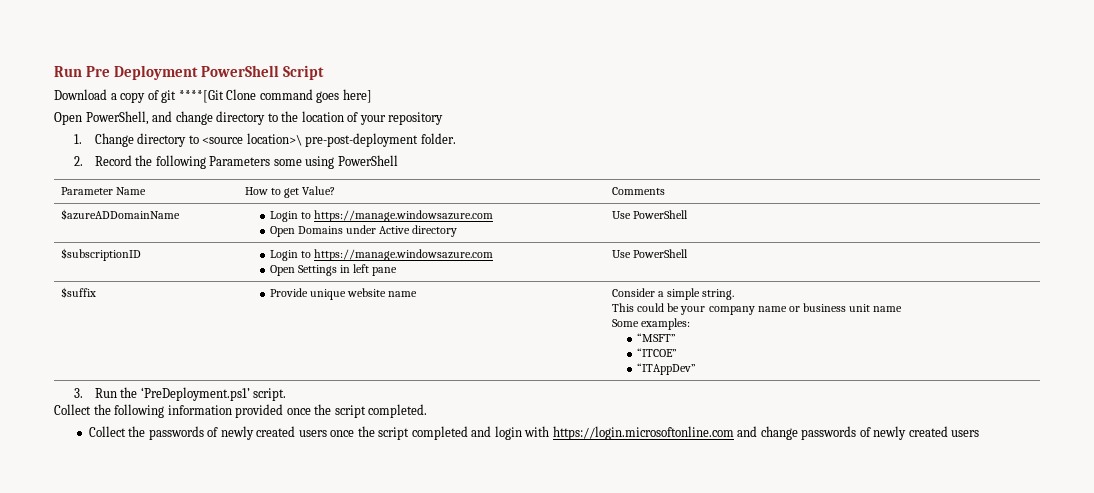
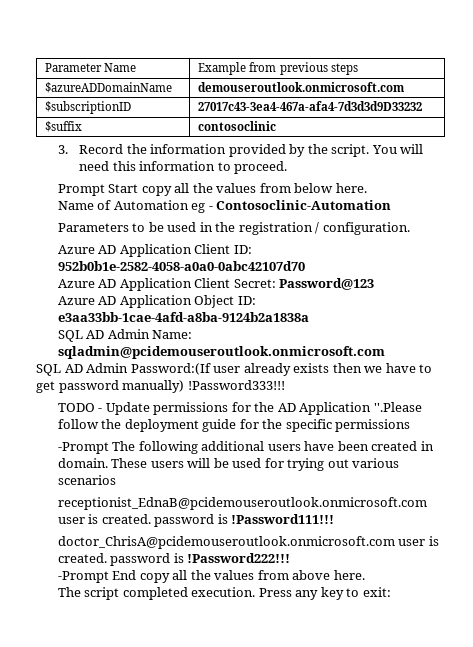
- Run Pre Deployment PowerShell Script
- Download a copy of git ****[Git Clone command goes here]
- Open PowerShell, and change directory to the location of your repository
- 1. Change directory to <source location>\ pre-post-deployment folder.
- 2. Record the following Parameters some using PowerShell
- Parameter Name | How to get Value? | Comments
- $azureADDomainName | Login to https://manage.windowsazure.com
- Open Domains under Active directory | Use PowerShell
- $subscriptionID | Login to https://manage.windowsazure.com
- Open Settings in left pane | Use PowerShell
- $suffix | Provide unique website name | Consider a simple string.
- This could be your company name or business unit name
- Some examples:
- “MSFT”
- “ITCOE”
- “ITAppDev”
- 3. Run the ‘PreDeployment.ps1’ script.
- Collect the following information provided once the script completed.
- Collect the passwords of newly created users once the script completed and login with https://login.microsoftonline.com and change passwords of newly created users
+ Parameter Name | Example from previous steps
+ $azureADDomainName | demouseroutlook.onmicrosoft.com
+ $subscriptionID | 27017c43-3ea4-467a-afa4-7d3d3d9D33232
+ $suffix | contosoclinic
+ 3. Record the information provided by the script. You will need this information to proceed.
+ Prompt Start copy all the values from below here.
+ Name of Automation eg - Contosoclinic-Automation
+ Parameters to be used in the registration / configuration.
+ Azure AD Application Client ID: 952b0b1e-2582-4058-a0a0-0abc42107d70
+ Azure AD Application Client Secret: Password@123
+ Azure AD Application Object ID: e3aa33bb-1cae-4afd-a8ba-9124b2a1838a
+ SQL AD Admin Name: sqladmin@pcidemouseroutlook.onmicrosoft.com
+ SQL AD Admin Password:(If user already exists then we have to get password manually) !Password333!!!
+ TODO - Update permissions for the AD Application ''.Please follow the deployment guide for the specific permissions
+ -Prompt The following additional users have been created in domain. These users will be used for trying out various scenarios
+ receptionist_EdnaB@pcidemouseroutlook.onmicrosoft.com user is created. password is !Password111!!!
+ doctor_ChrisA@pcidemouseroutlook.onmicrosoft.com user is created. password is !Password222!!!
+ -Prompt End copy all the values from above here.
+ The script completed execution. Press any key to exit:

